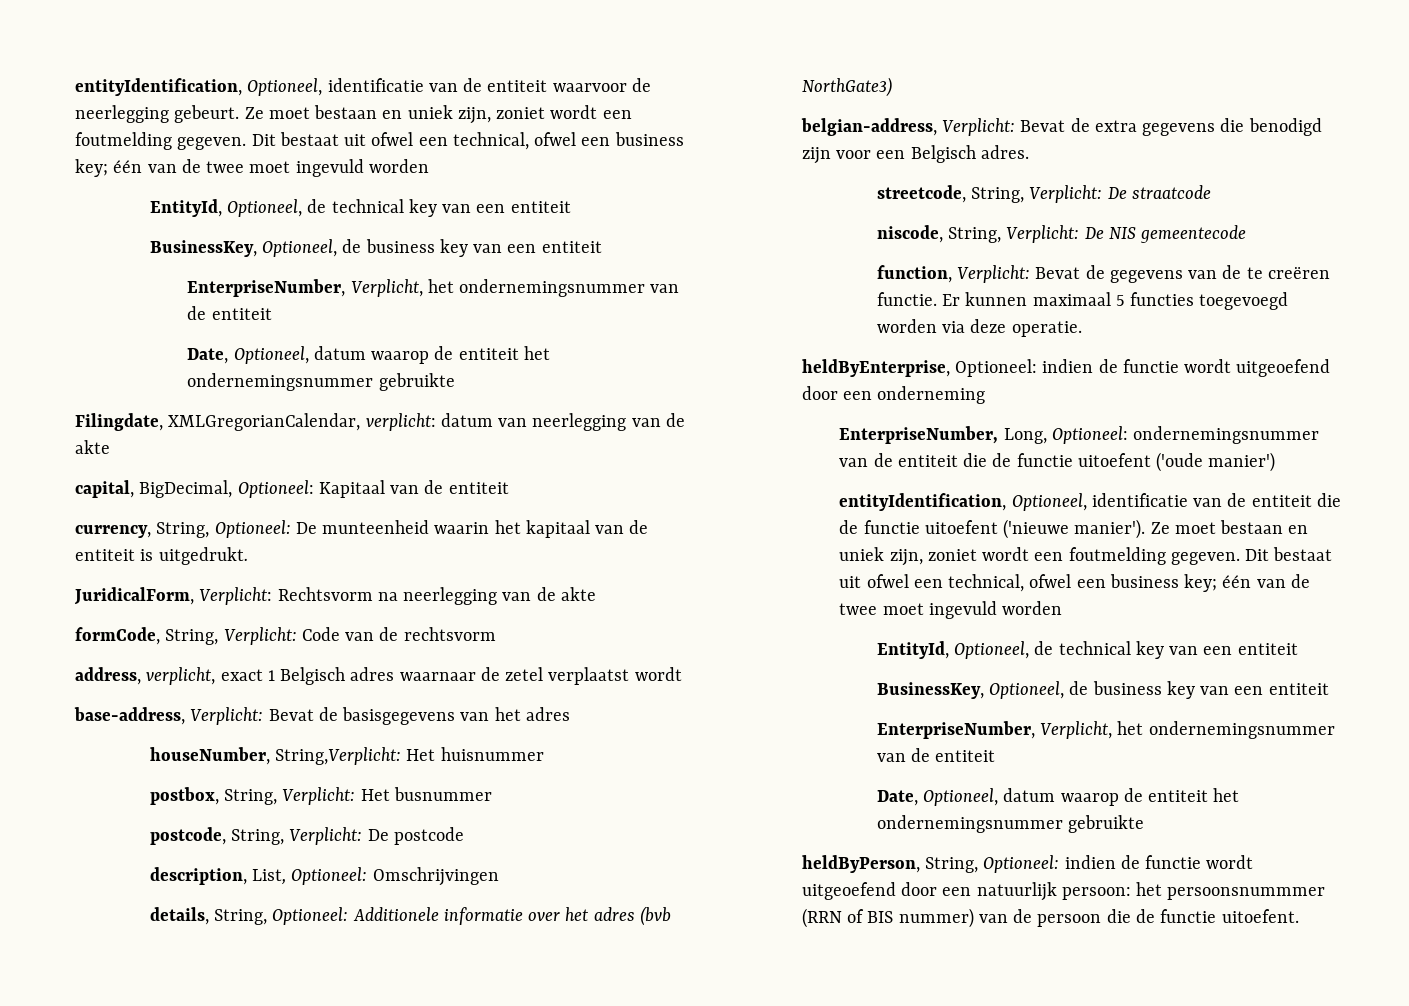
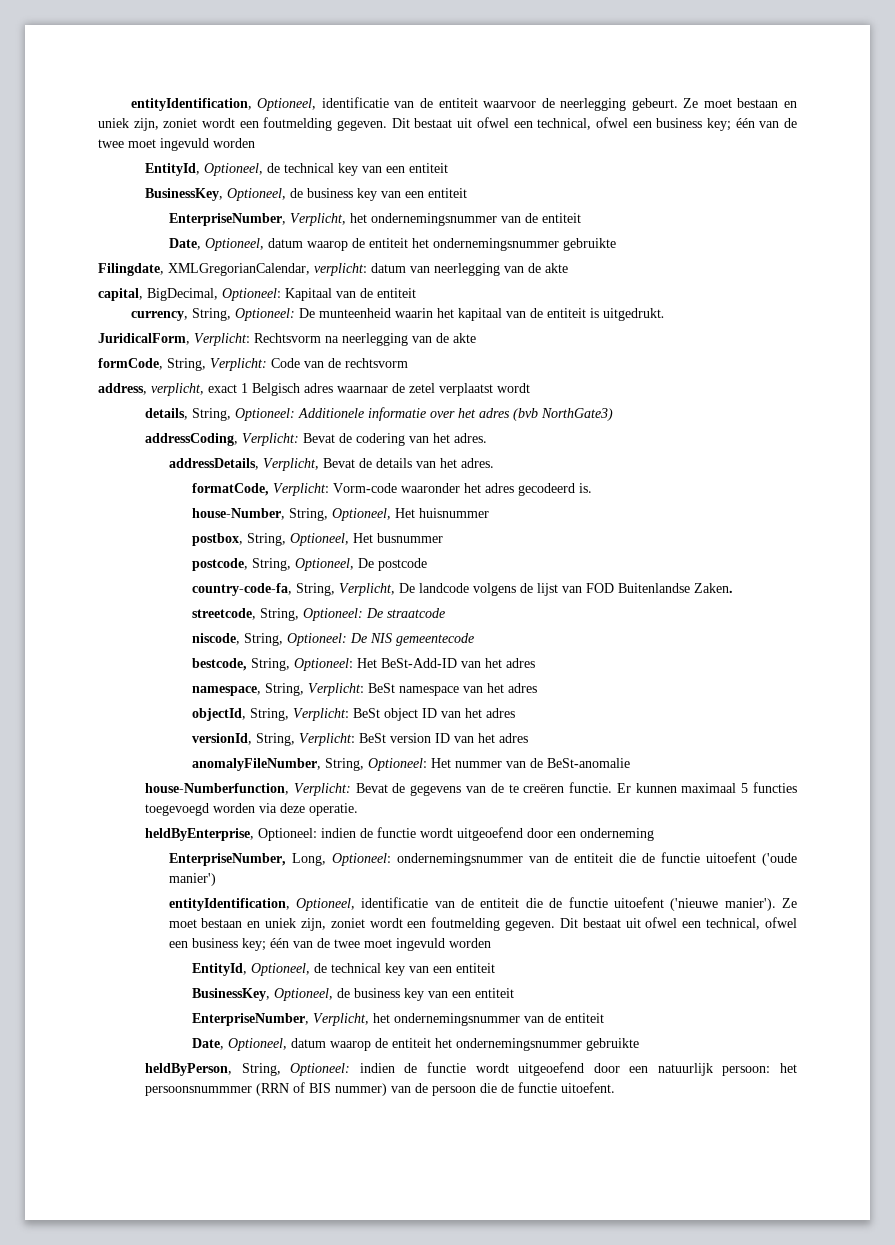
- base-address, Verplicht: Bevat de basisgegevens van het adres
- houseNumber, String,Verplicht: Het huisnummer
- postbox, String, Verplicht: Het busnummer
- postcode, String, Verplicht: De postcode
- description, List, Optioneel: Omschrijvingen
- belgian-address, Verplicht: Bevat de extra gegevens die benodigd zijn voor een Belgisch adres.
+ addressCoding, Verplicht: Bevat de codering van het adres.
+ addressDetails, Verplicht, Bevat de details van het adres.
+ formatCode, Verplicht: Vorm-code waaronder het adres gecodeerd is.
+ house-Number, String, Optioneel, Het huisnummer
+ postbox, String, Optioneel, Het busnummer
+ postcode, String, Optioneel, De postcode
+ country-code-fa, String, Verplicht, De landcode volgens de lijst van FOD Buitenlandse Zaken.
- streetcode, String, Verplicht: De straatcode
+ streetcode, String, Optioneel: De straatcode
- niscode, String, Verplicht: De NIS gemeentecode
+ niscode, String, Optioneel: De NIS gemeentecode
- function, Verplicht: Bevat de gegevens van de te creëren functie.
+ bestcode, String, Optioneel: Het BeSt-Add-ID van het adres
+ namespace, String, Verplicht: BeSt namespace van het adres
+ objectId, String, Verplicht: BeSt object ID van het adres
+ versionId, String, Verplicht: BeSt version ID van het adres
+ anomalyFileNumber, String, Optioneel: Het nummer van de BeSt-anomalie
+ house-Numberfunction, Verplicht: Bevat de gegevens van de te creëren functie.

